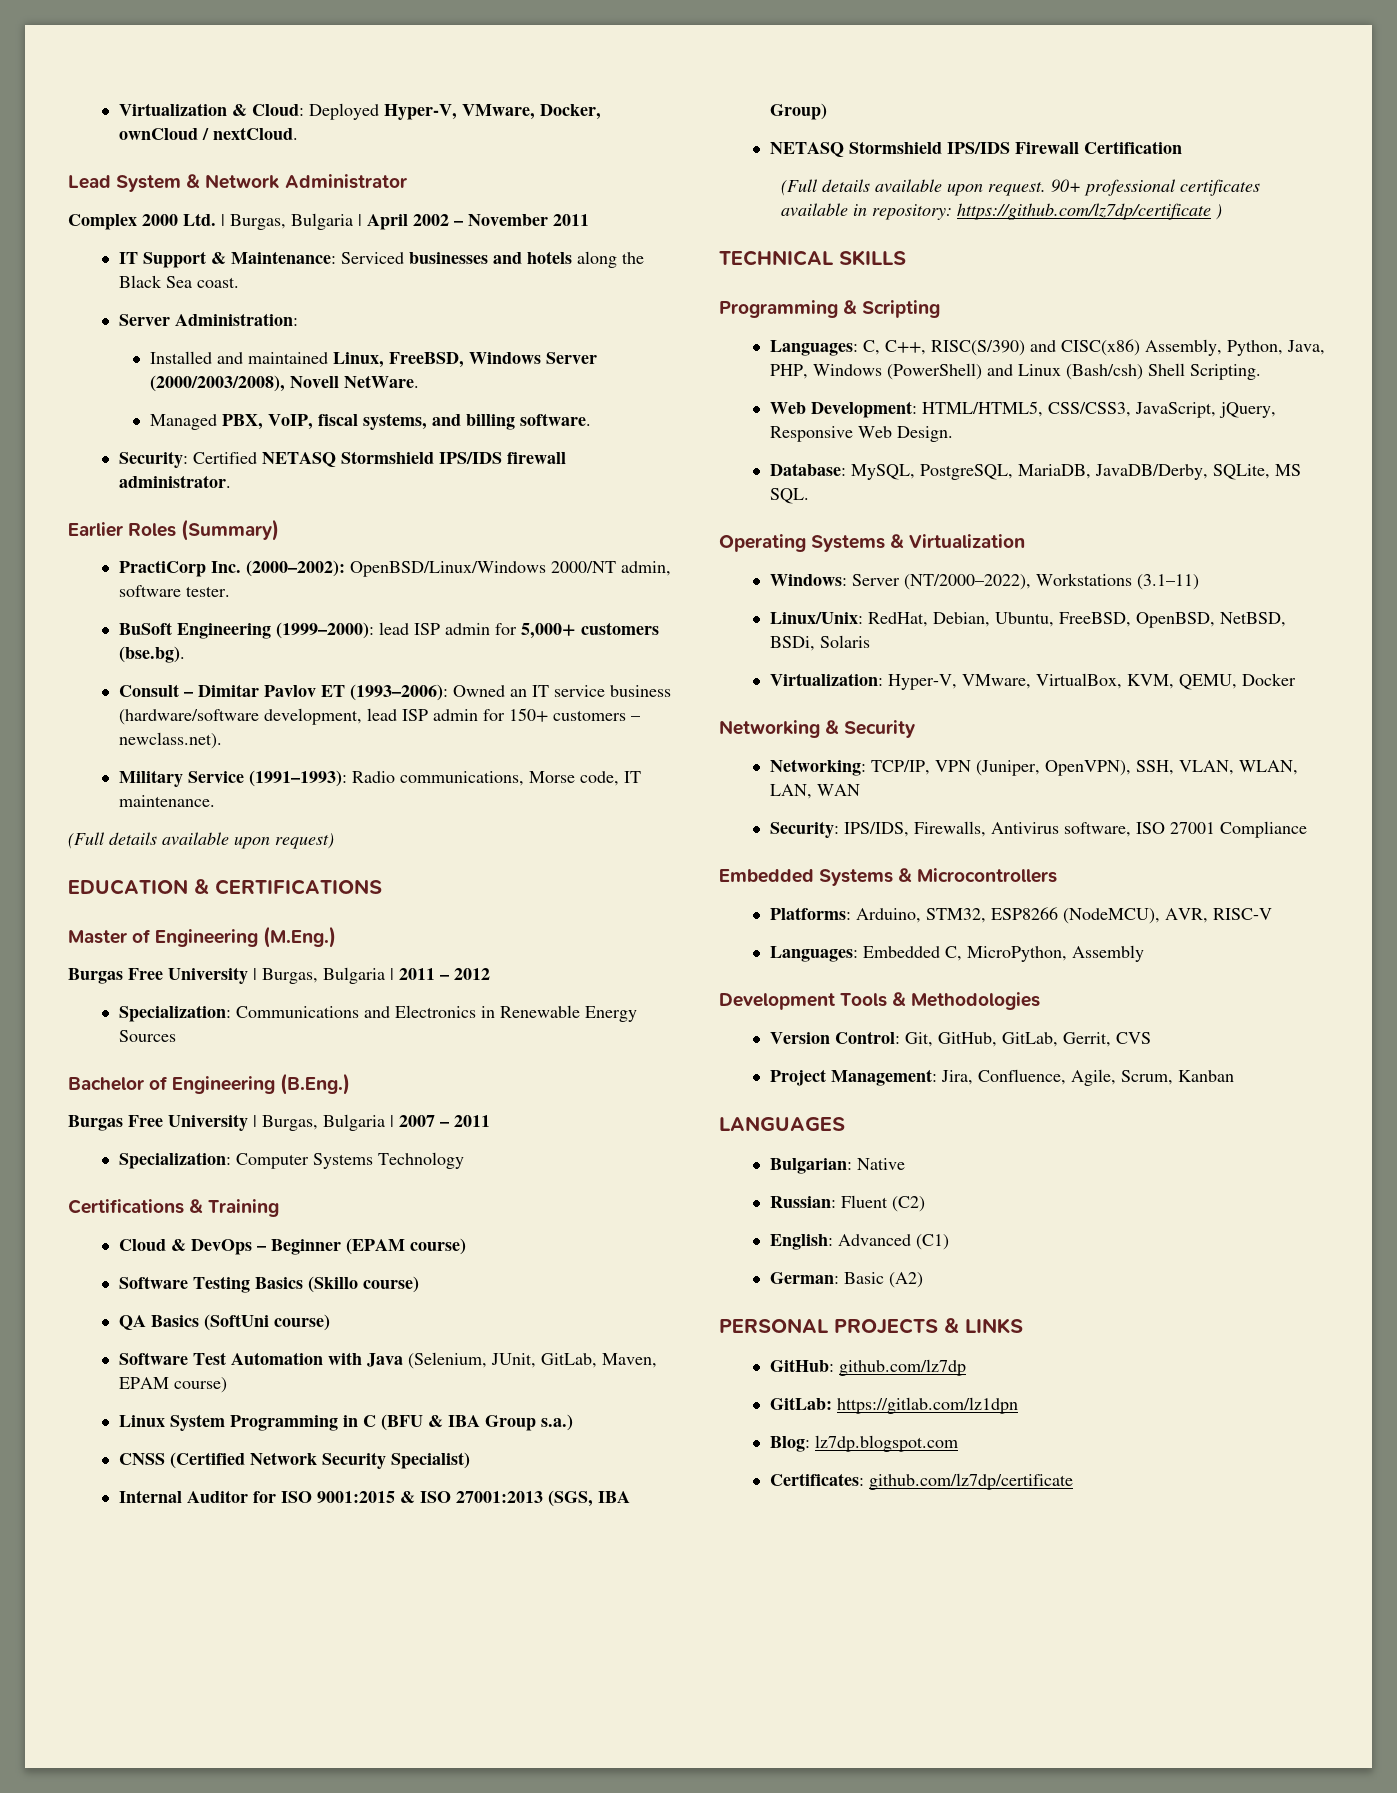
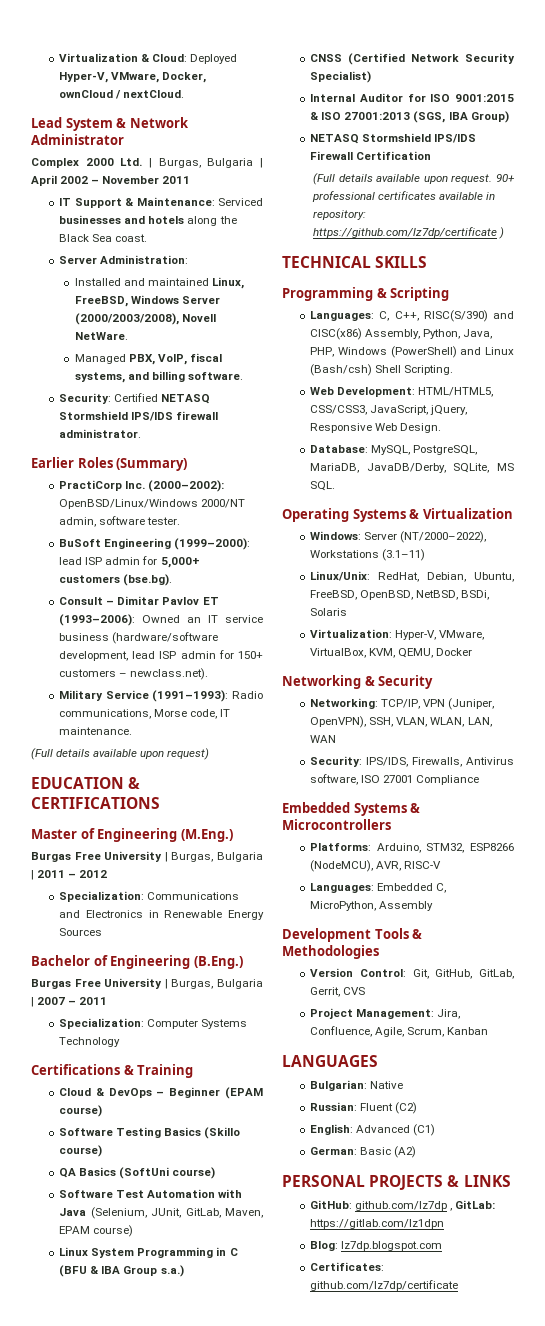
- GitHub: github.com/lz7dp
- GitLab: https://gitlab.com/lz1dpn
+ GitHub: github.com/lz7dp , GitLab: https://gitlab.com/lz1dpn

